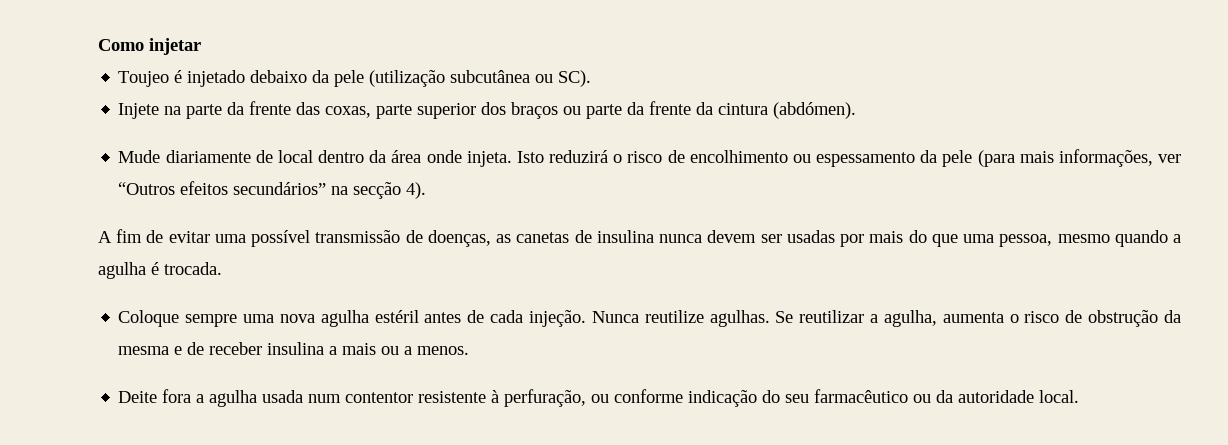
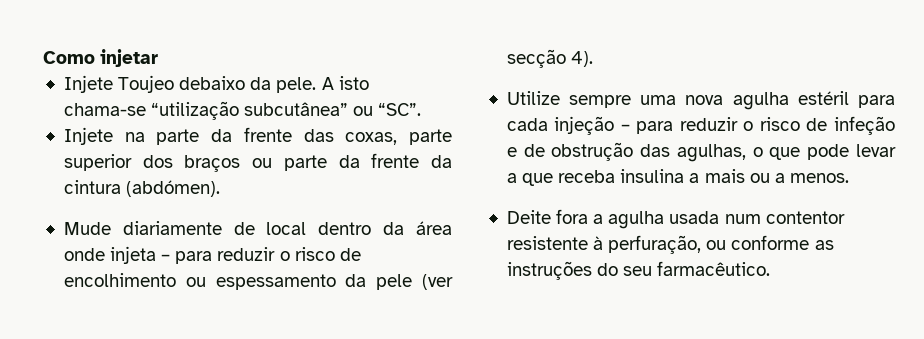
- Toujeo é injetado debaixo da pele (utilização subcutânea ou SC).
+ Injete Toujeo debaixo da pele. A isto chama-se “utilização subcutânea” ou “SC”.
- Mude diariamente de local dentro da área onde injeta. Isto reduzirá o risco de encolhimento ou espessamento da pele (para mais informações, ver “Outros efeitos secundários” na secção 4).
- A fim de evitar uma possível transmissão de doenças, as canetas de insulina nunca devem ser usadas por mais do que uma pessoa, mesmo quando a agulha é trocada.
- Coloque sempre uma nova agulha estéril antes de cada injeção. Nunca reutilize agulhas. Se reutilizar a agulha, aumenta o risco de obstrução da mesma e de receber insulina a mais ou a menos.
+ Mude diariamente de local dentro da área onde injeta – para reduzir o risco de encolhimento ou espessamento da pele (ver secção 4).
+ Utilize sempre uma nova agulha estéril para cada injeção – para reduzir o risco de infeção e de obstrução das agulhas, o que pode levar a que receba insulina a mais ou a menos.
- Deite fora a agulha usada num contentor resistente à perfuração, ou conforme indicação do seu farmacêutico ou da autoridade local.
+ Deite fora a agulha usada num contentor resistente à perfuração, ou conforme as instruções do seu farmacêutico.

